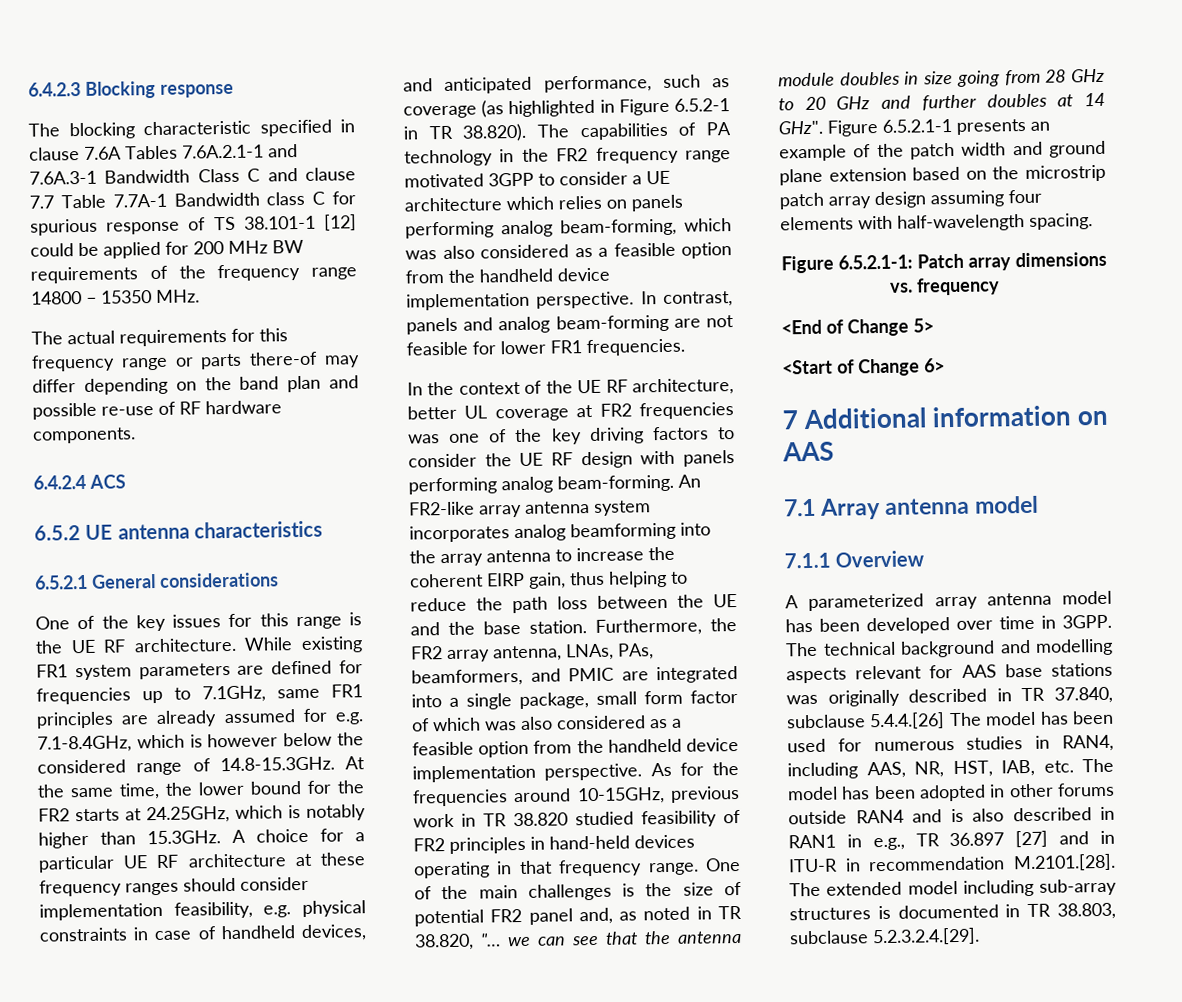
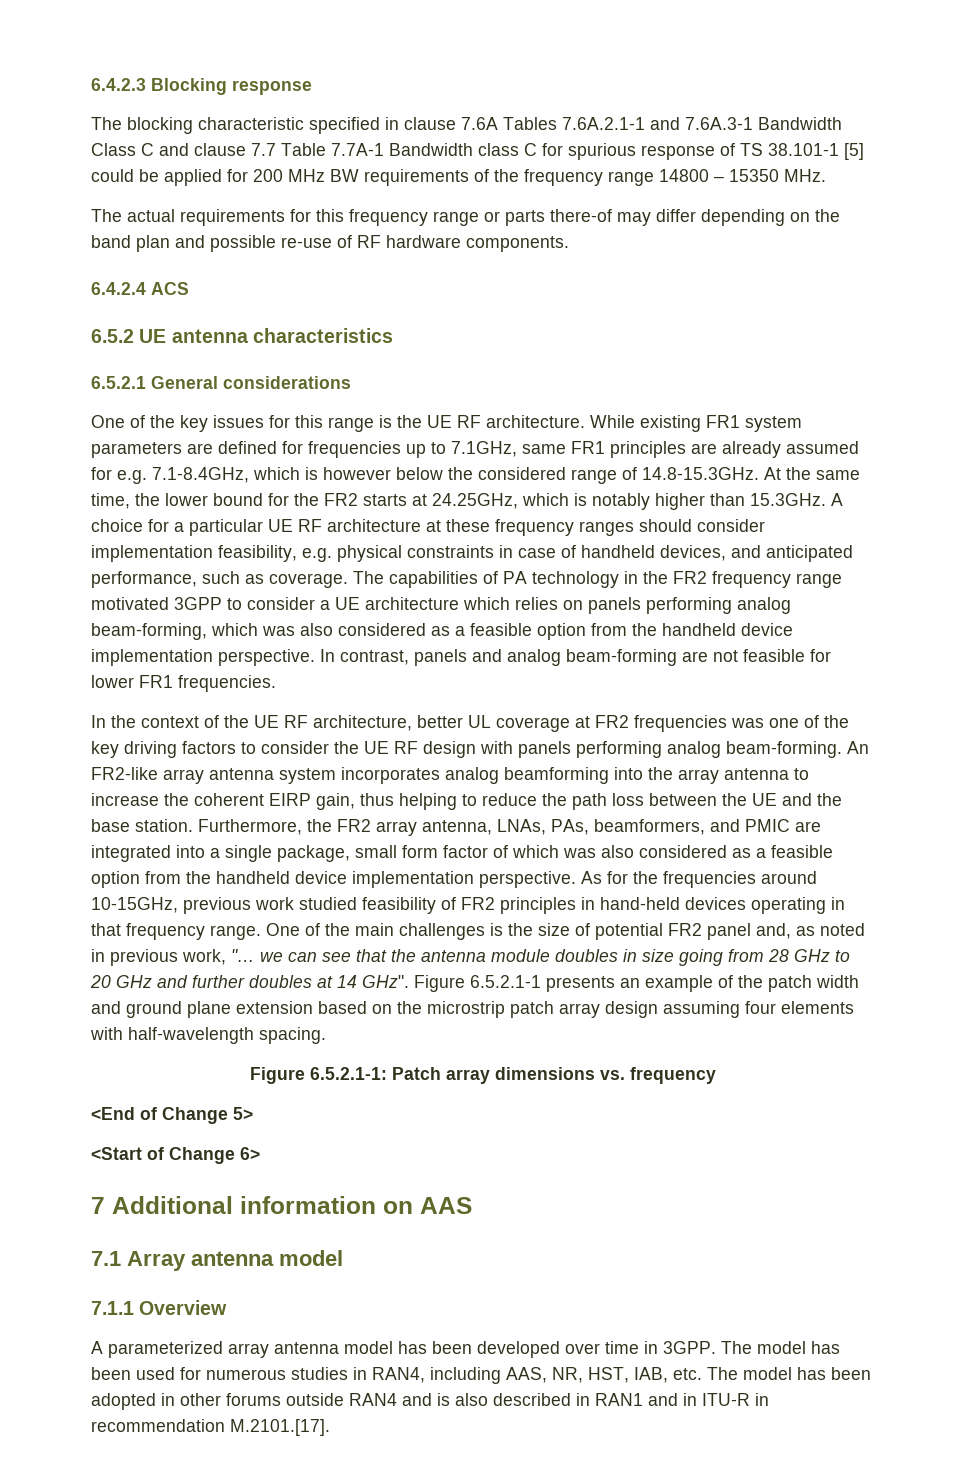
- The blocking characteristic specified in clause 7.6A Tables 7.6A.2.1-1 and 7.6A.3-1 Bandwidth Class C and clause 7.7 Table 7.7A-1 Bandwidth class C for spurious response of TS 38.101-1 [12] could be applied for 200 MHz BW requirements of the frequency range 14800 – 15350 MHz.
+ The blocking characteristic specified in clause 7.6A Tables 7.6A.2.1-1 and 7.6A.3-1 Bandwidth Class C and clause 7.7 Table 7.7A-1 Bandwidth class C for spurious response of TS 38.101-1 [5] could be applied for 200 MHz BW requirements of the frequency range 14800 – 15350 MHz.
- While existing FR1 system parameters are defined for frequencies up to 7.1GHz, same FR1 principles are already assumed for e.g. 7.1-8.4GHz, which is however below the considered range of 14.8-15.3GHz. At the same time, the lower bound for the FR2 starts at 24.25GHz, which is notably higher than 15.3GHz. A choice for a particular UE RF architecture at these frequency ranges should consider implementation feasibility, e.g. physical constraints in case of handheld devices, and anticipated performance, such as coverage (as highlighted in Figure 6.5.2-1 in TR 38.820). The capabilities of PA technology in the FR2 frequency range motivated 3GPP to consider a UE architecture which relies on panels performing analog beam-forming, which was also considered as a feasible option from the handheld device implementation perspective.
+ While existing FR1 system parameters are defined for frequencies up to 7.1GHz, same FR1 principles are already assumed for e.g. 7.1-8.4GHz, which is however below the considered range of 14.8-15.3GHz. At the same time, the lower bound for the FR2 starts at 24.25GHz, which is notably higher than 15.3GHz. A choice for a particular UE RF architecture at these frequency ranges should consider implementation feasibility, e.g. physical constraints in case of handheld devices, and anticipated performance, such as coverage. The capabilities of PA technology in the FR2 frequency range motivated 3GPP to consider a UE architecture which relies on panels performing analog beam-forming, which was also considered as a feasible option from the handheld device implementation perspective.
- As for the frequencies around 10-15GHz, previous work in TR 38.820 studied feasibility of FR2 principles in hand-held devices operating in that frequency range.
+ As for the frequencies around 10-15GHz, previous work studied feasibility of FR2 principles in hand-held devices operating in that frequency range.
- One of the main challenges is the size of potential FR2 panel and, as noted in TR 38.820, "… we can see that the antenna module doubles in size going from 28 GHz to 20 GHz and further doubles at 14 GHz".
+ One of the main challenges is the size of potential FR2 panel and, as noted in previous work, "… we can see that the antenna module doubles in size going from 28 GHz to 20 GHz and further doubles at 14 GHz".
- The technical background and modelling aspects relevant for AAS base stations was originally described in TR 37.840, subclause 5.4.4.[26] The model has been used for numerous studies in RAN4, including AAS, NR, HST, IAB, etc. The model has been adopted in other forums outside RAN4 and is also described in RAN1 in e.g., TR 36.897 [27] and in ITU-R in recommendation M.2101.[28]. The extended model including sub-array structures is documented in TR 38.803, subclause 5.2.3.2.4.[29].
+ The model has been used for numerous studies in RAN4, including AAS, NR, HST, IAB, etc. The model has been adopted in other forums outside RAN4 and is also described in RAN1 and in ITU-R in recommendation M.2101.[17].

